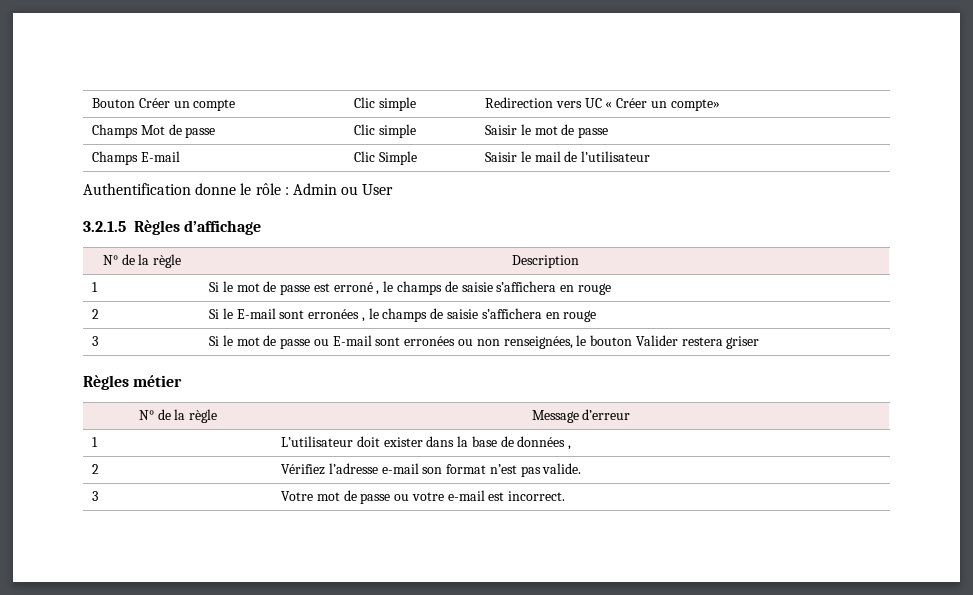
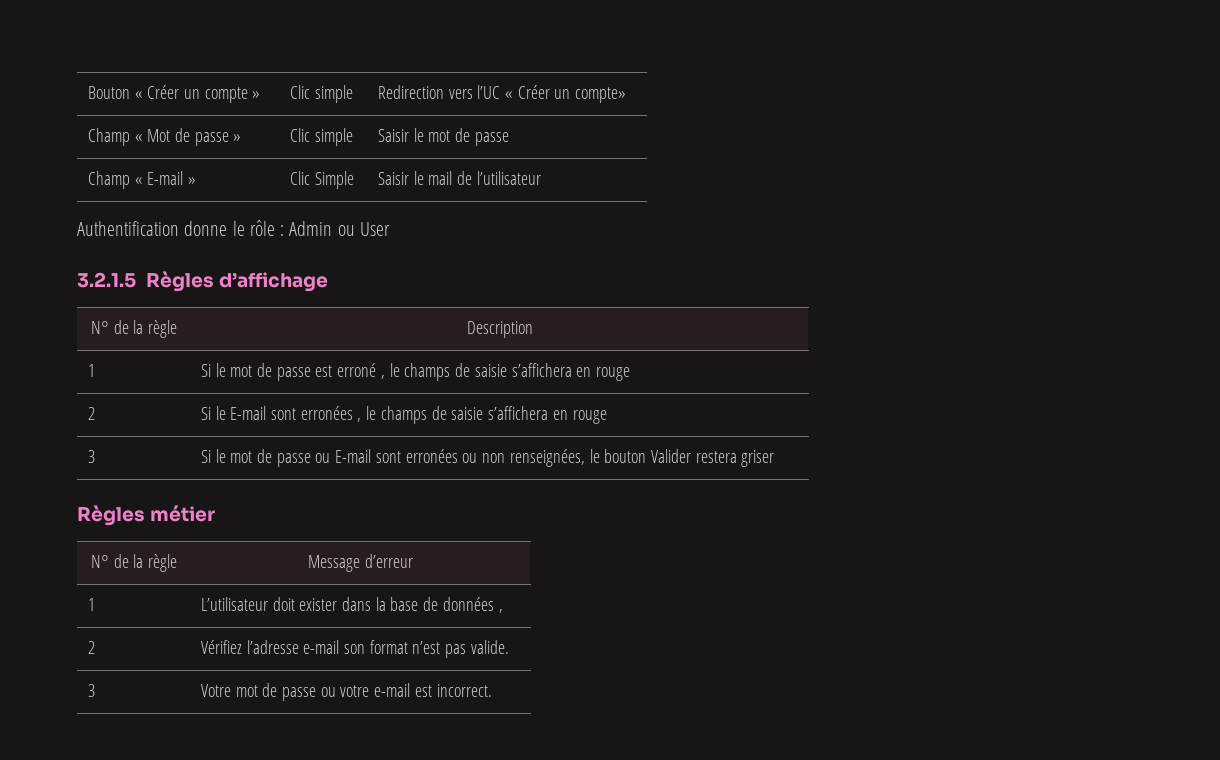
- Bouton Créer un compte | Clic simple | Redirection vers UC « Créer un compte»
+ Bouton « Créer un compte » | Clic simple | Redirection vers l’UC « Créer un compte»
- Champs Mot de passe | Clic simple | Saisir le mot de passe
+ Champ « Mot de passe » | Clic simple | Saisir le mot de passe
- Champs E-mail | Clic Simple | Saisir le mail de l’utilisateur
+ Champ « E-mail » | Clic Simple | Saisir le mail de l’utilisateur

